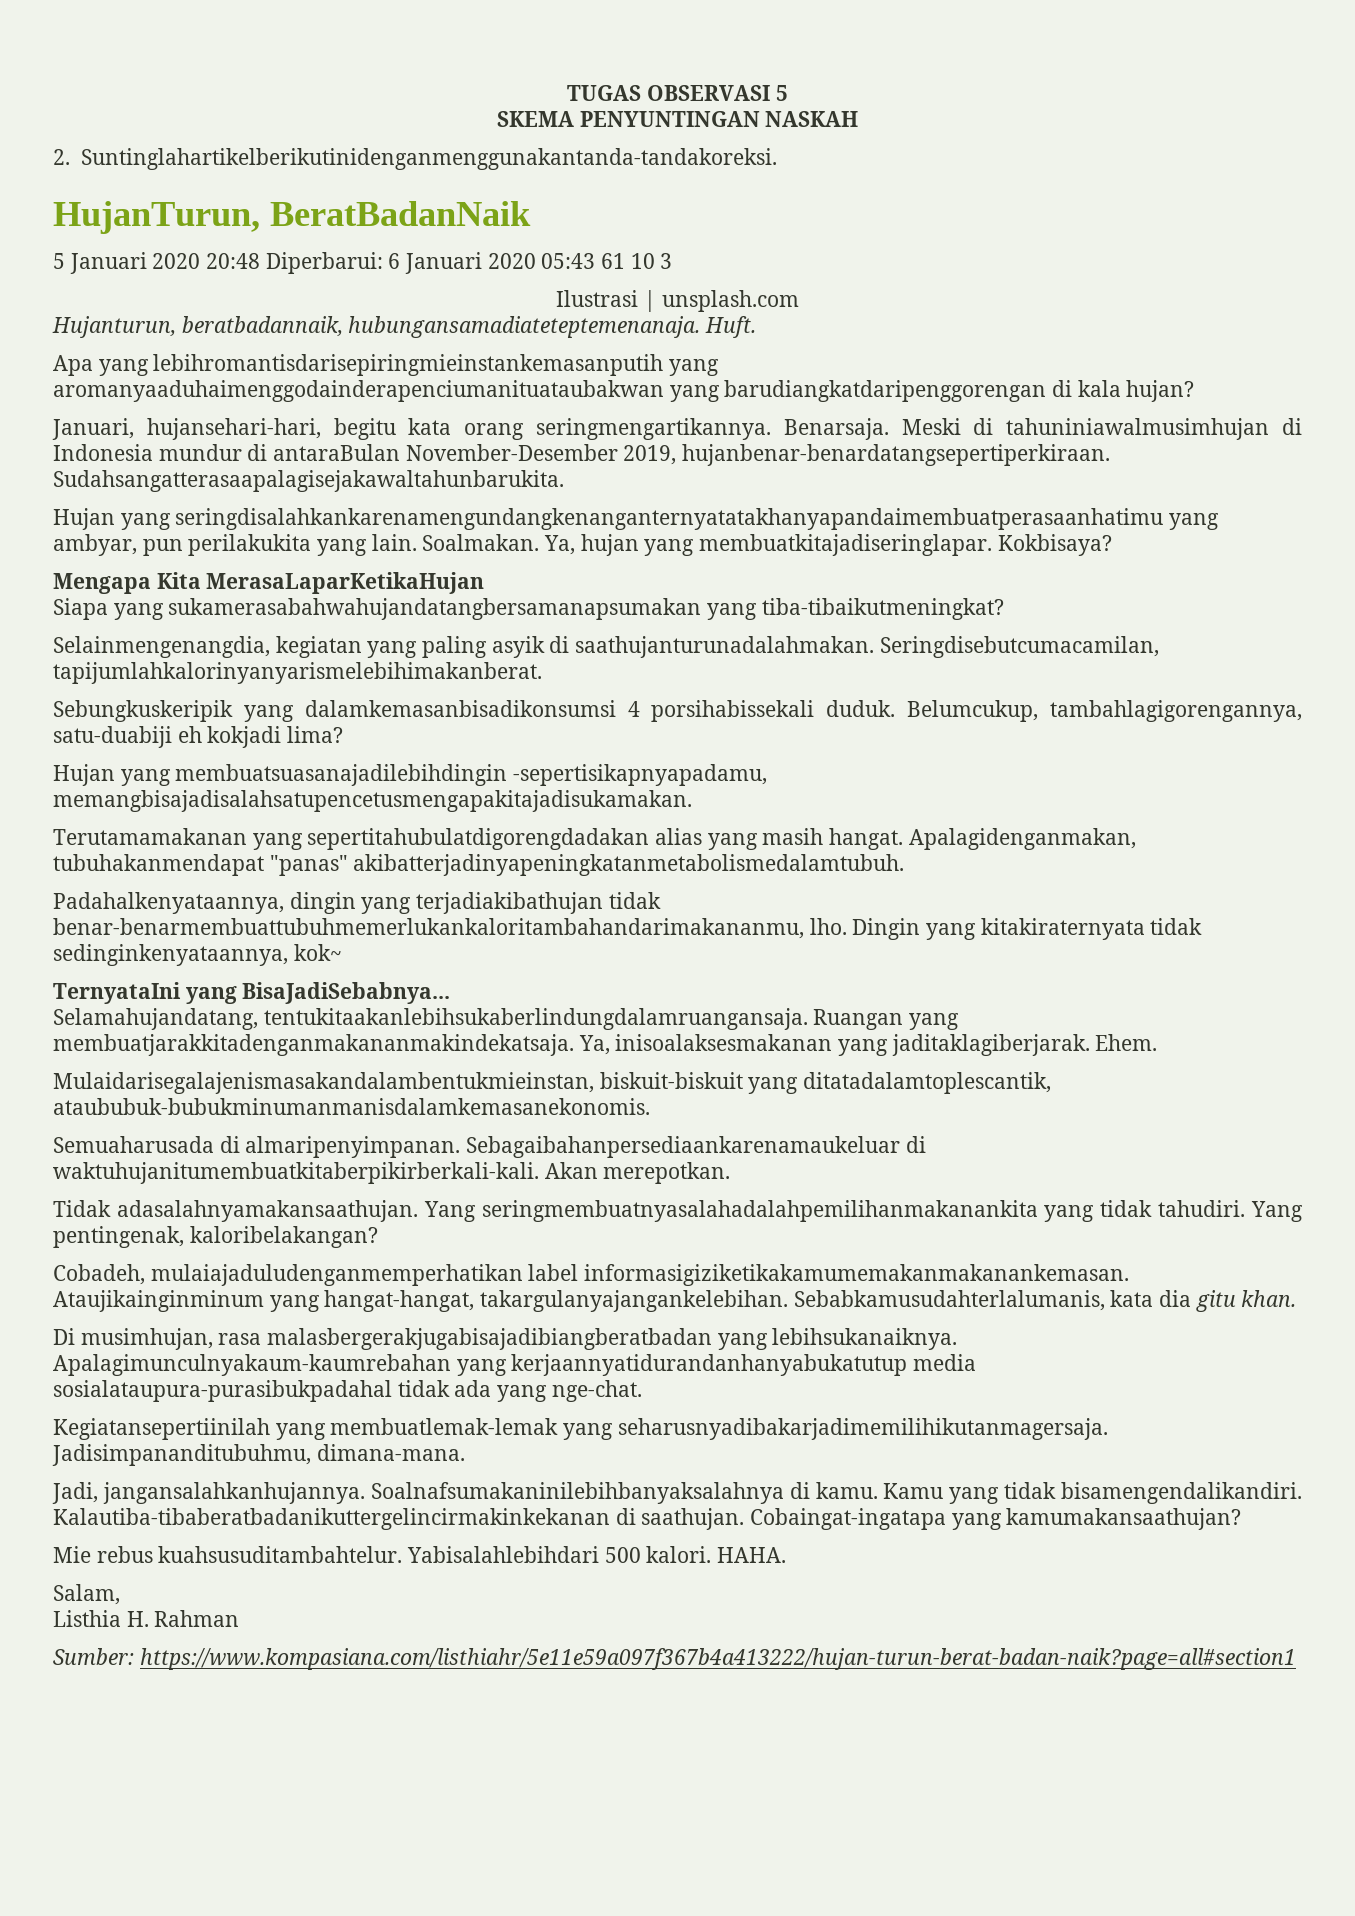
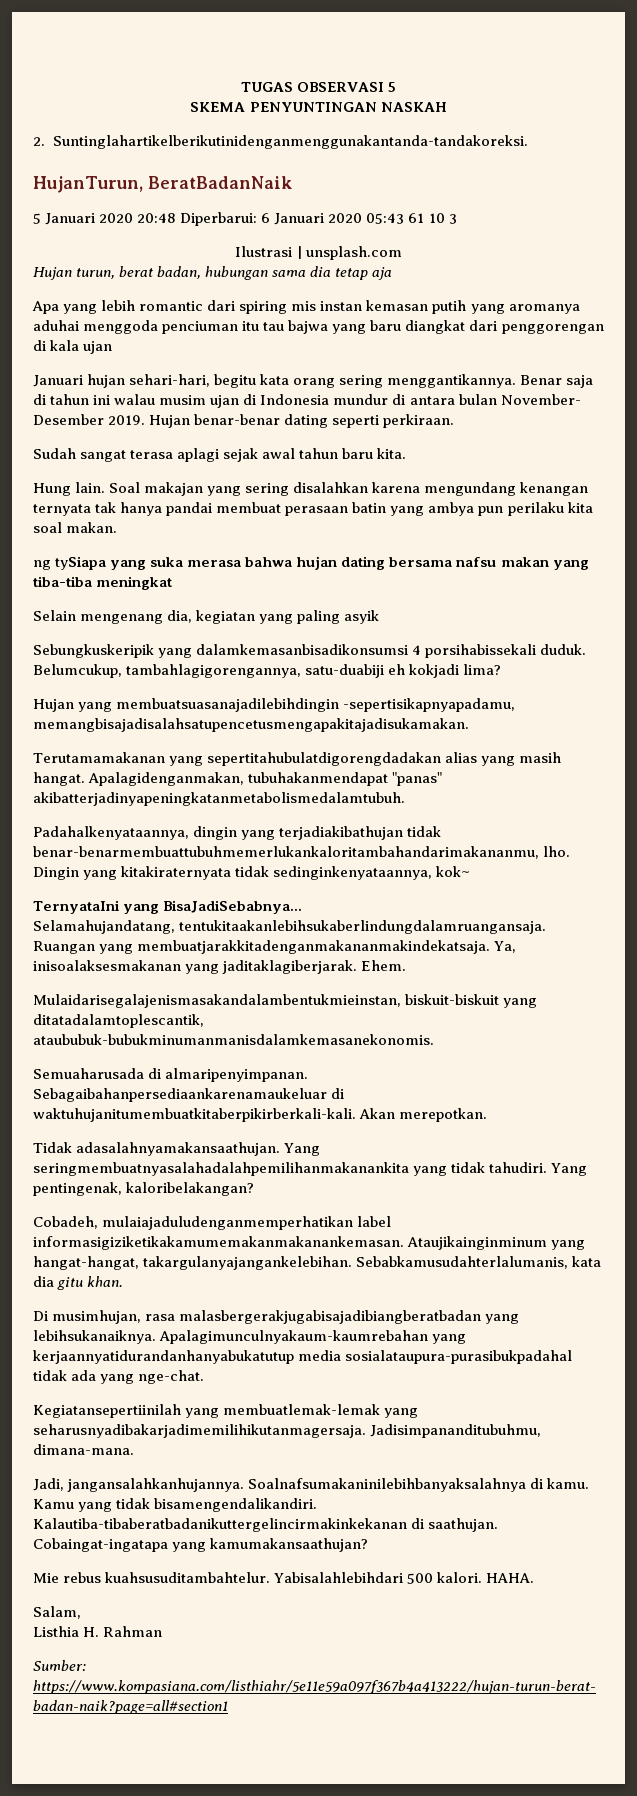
- Hujanturun, beratbadannaik, hubungansamadiateteptemenanaja. Huft.
- Apa yang lebihromantisdarisepiringmieinstankemasanputih yang aromanyaaduhaimenggodainderapenciumanituataubakwan yang barudiangkatdaripenggorengan di kala hujan?
- Januari, hujansehari-hari, begitu kata orang seringmengartikannya. Benarsaja. Meski di tahuniniawalmusimhujan di Indonesia mundur di antaraBulan November-Desember 2019, hujanbenar-benardatangsepertiperkiraan. Sudahsangatterasaapalagisejakawaltahunbarukita.
- Hujan yang seringdisalahkankarenamengundangkenanganternyatatakhanyapandaimembuatperasaanhatimu yang ambyar, pun perilakukita yang lain. Soalmakan. Ya, hujan yang membuatkitajadiseringlapar. Kokbisaya?
- Mengapa Kita MerasaLaparKetikaHujan
- Siapa yang sukamerasabahwahujandatangbersamanapsumakan yang tiba-tibaikutmeningkat?
- Selainmengenangdia, kegiatan yang paling asyik di saathujanturunadalahmakan. Seringdisebutcumacamilan, tapijumlahkalorinyanyarismelebihimakanberat.
+ Hujan turun, berat badan, hubungan sama dia tetap aja
+ Apa yang lebih romantic dari spiring mis instan kemasan putih yang aromanya aduhai menggoda penciuman itu tau bajwa yang baru diangkat dari penggorengan di kala ujan
+ Januari hujan sehari-hari, begitu kata orang sering menggantikannya. Benar saja di tahun ini walau musim ujan di Indonesia mundur di antara bulan November- Desember 2019. Hujan benar-benar dating seperti perkiraan.
+ Sudah sangat terasa aplagi sejak awal tahun baru kita.
+ Hung lain. Soal makajan yang sering disalahkan karena mengundang kenangan ternyata tak hanya pandai membuat perasaan batin yang ambya pun perilaku kita soal makan.
+ ng tySiapa yang suka merasa bahwa hujan dating bersama nafsu makan yang tiba-tiba meningkat
+ Selain mengenang dia, kegiatan yang paling asyik

